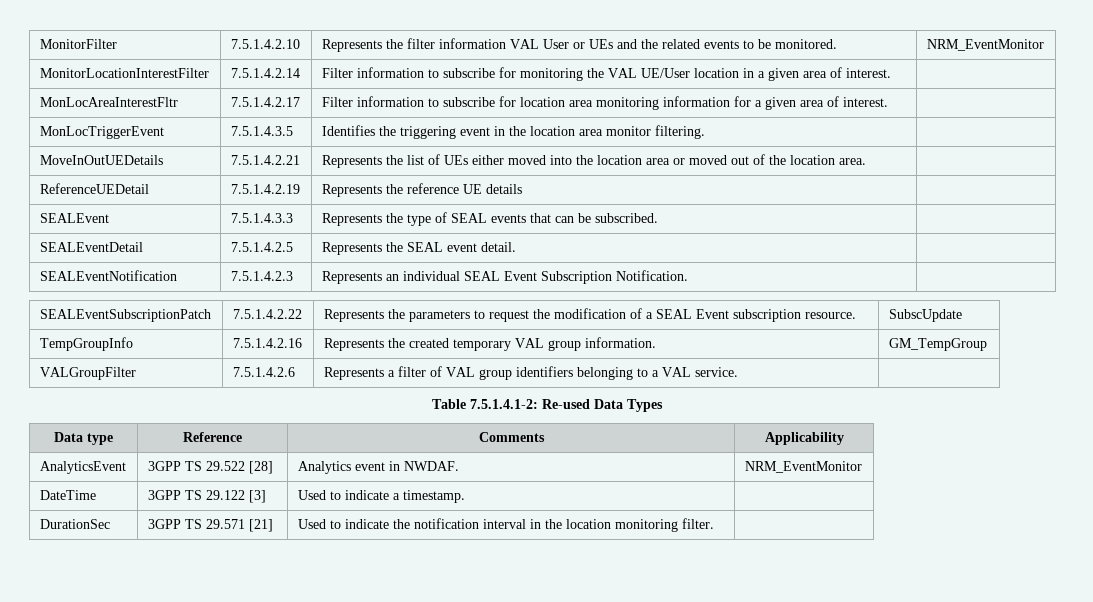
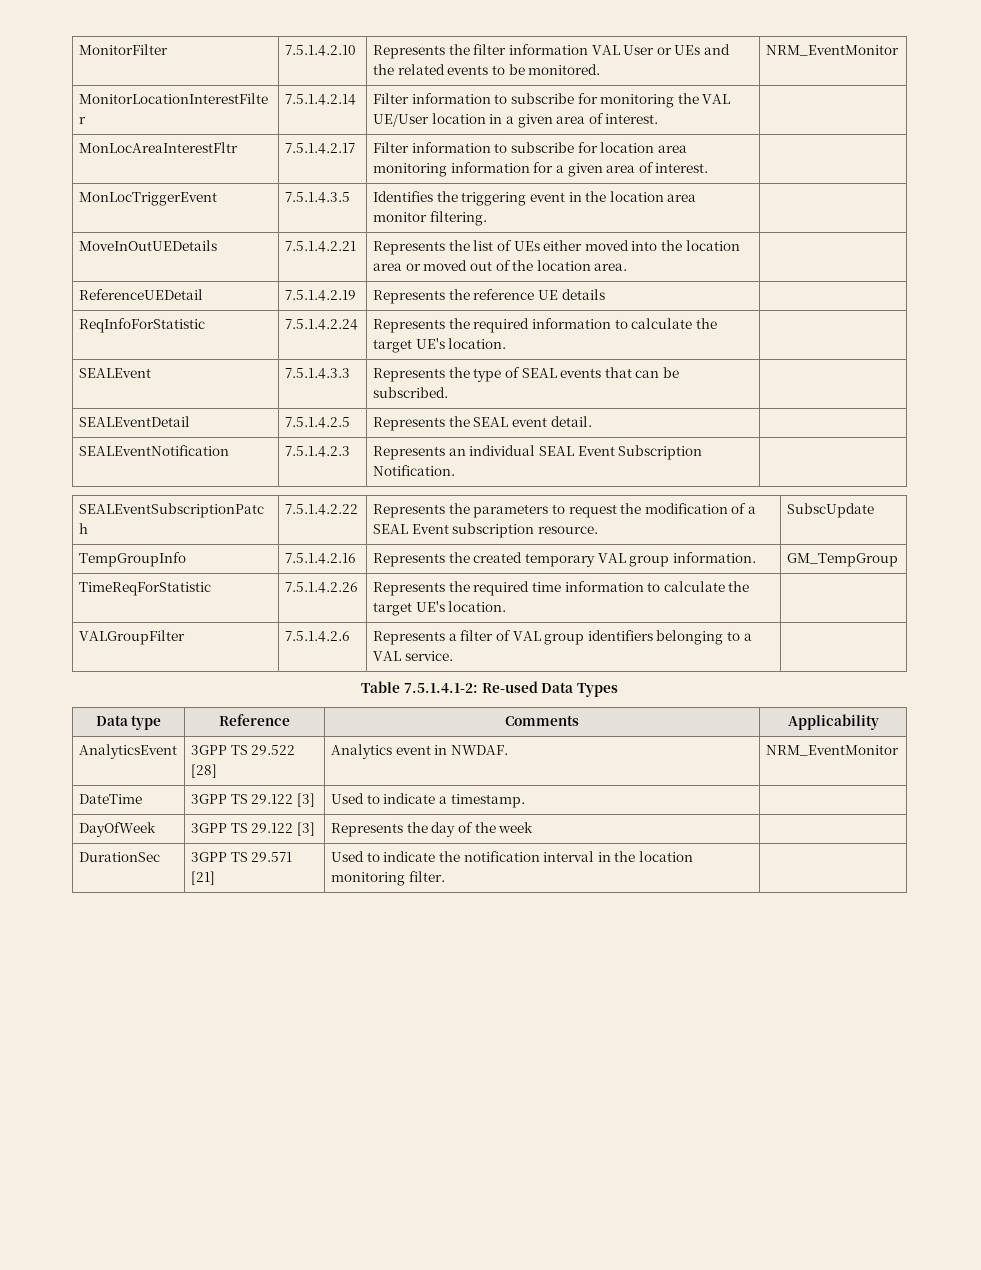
+ ReqInfoForStatistic | 7.5.1.4.2.24 | Represents the required information to calculate the target UE's location. |
+ TimeReqForStatistic | 7.5.1.4.2.26 | Represents the required time information to calculate the target UE's location. |
+ DayOfWeek | 3GPP TS 29.122 [3] | Represents the day of the week |

